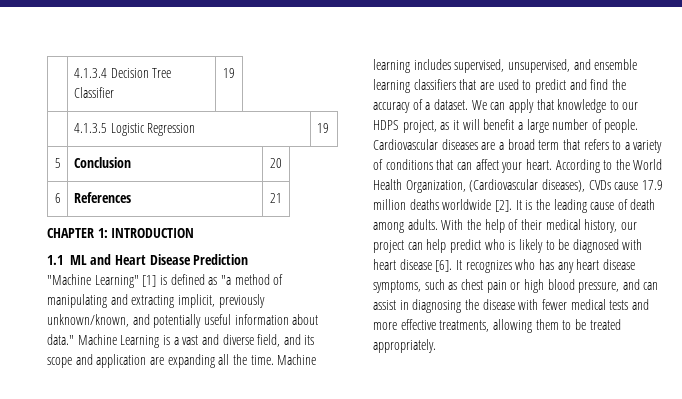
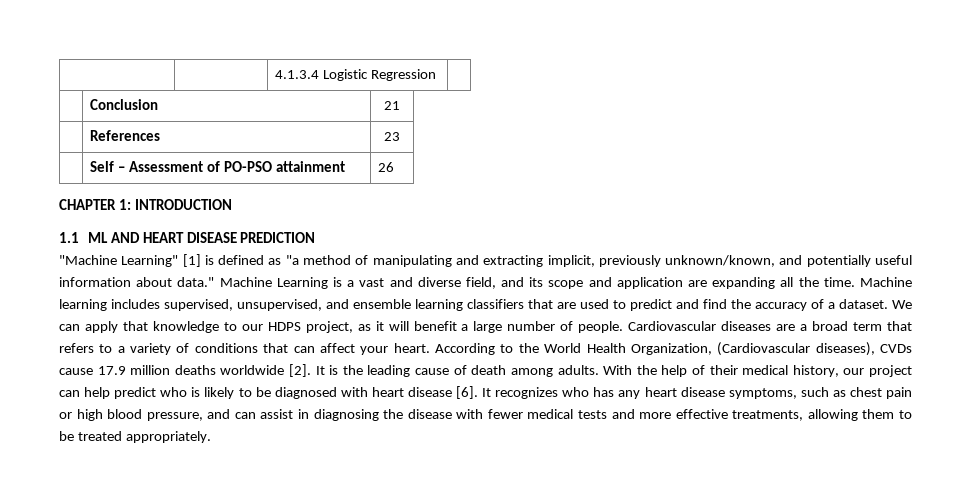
- | 4.1.3.4 Decision Tree Classifier | 19
- | 4.1.3.5 Logistic Regression | 19
- 5 | Conclusion | 20
- 6 | References | 21
+ | | 4.1.3.4 Logistic Regression |
+ | Conclusion | 21
+ | References | 23
+ | Self – Assessment of PO-PSO attainment | 26
- 1.1 ML and Heart Disease Prediction
+ 1.1 ML AND HEART DISEASE PREDICTION

